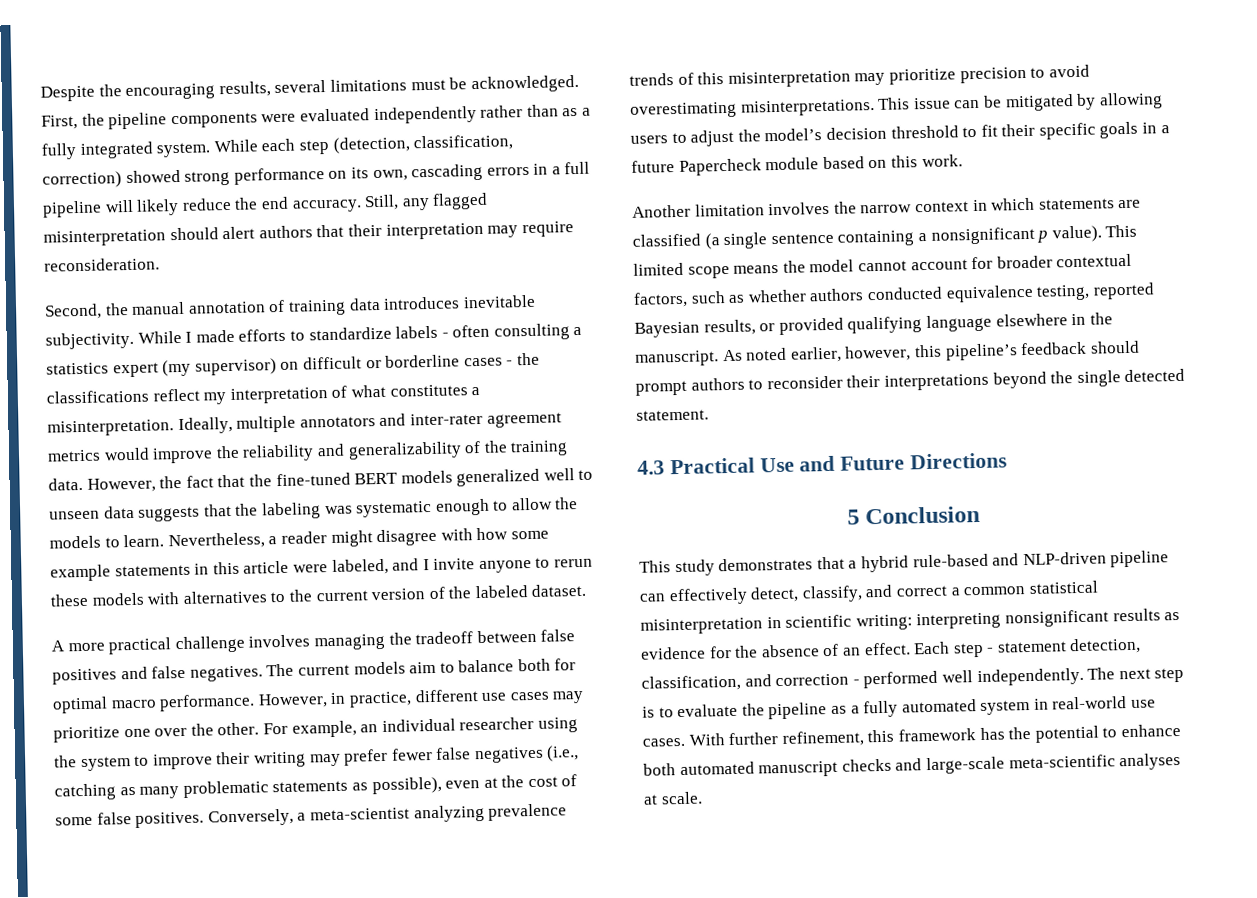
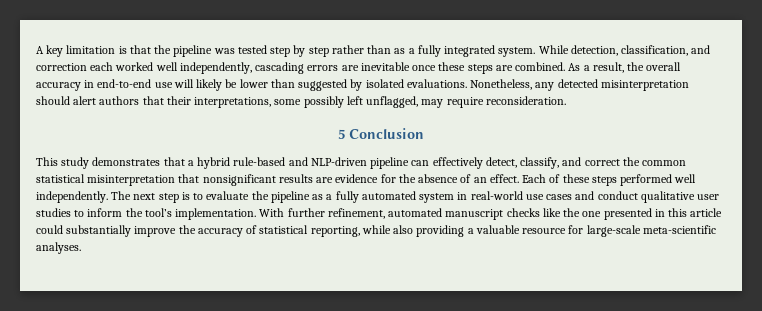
- Despite the encouraging results, several limitations must be acknowledged. First, the pipeline components were evaluated independently rather than as a fully integrated system.
+ A key limitation is that the pipeline was tested step by step rather than as a fully integrated system.
- While each step (detection, classification, correction) showed strong performance on its own, cascading errors in a full pipeline will likely reduce the end accuracy. Still, any flagged misinterpretation should alert authors that their interpretation may require reconsideration.
- Second, the manual annotation of training data introduces inevitable subjectivity. While I made efforts to standardize labels - often consulting a statistics expert (my supervisor) on difficult or borderline cases - the classifications reflect my interpretation of what constitutes a misinterpretation. Ideally, multiple annotators and inter-rater agreement metrics would improve the reliability and generalizability of the training data. However, the fact that the fine-tuned BERT models generalized well to unseen data suggests that the labeling was systematic enough to allow the models to learn. Nevertheless, a reader might disagree with how some example statements in this article were labeled, and I invite anyone to rerun these models with alternatives to the current version of the labeled dataset.
- A more practical challenge involves managing the tradeoff between false positives and false negatives. The current models aim to balance both for optimal macro performance. However, in practice, different use cases may prioritize one over the other. For example, an individual researcher using the system to improve their writing may prefer fewer false negatives (i.e., catching as many problematic statements as possible), even at the cost of some false positives. Conversely, a meta-scientist analyzing prevalence trends of this misinterpretation may prioritize precision to avoid overestimating misinterpretations. This issue can be mitigated by allowing users to adjust the model’s decision threshold to fit their specific goals in a future Papercheck module based on this work.
- Another limitation involves the narrow context in which statements are classified (a single sentence containing a nonsignificant p value). This limited scope means the model cannot account for broader contextual factors, such as whether authors conducted equivalence testing, reported Bayesian results, or provided qualifying language elsewhere in the manuscript. As noted earlier, however, this pipeline’s feedback should prompt authors to reconsider their interpretations beyond the single detected statement.
- 4.3 Practical Use and Future Directions
+ While detection, classification, and correction each worked well independently, cascading errors are inevitable once these steps are combined. As a result, the overall accuracy in end-to-end use will likely be lower than suggested by isolated evaluations. Nonetheless, any detected misinterpretation should alert authors that their interpretations, some possibly left unflagged, may require reconsideration.
- This study demonstrates that a hybrid rule-based and NLP-driven pipeline can effectively detect, classify, and correct a common statistical misinterpretation in scientific writing: interpreting nonsignificant results as evidence for the absence of an effect.
+ This study demonstrates that a hybrid rule-based and NLP-driven pipeline can effectively detect, classify, and correct the common statistical misinterpretation that nonsignificant results are evidence for the absence of an effect.
- Each step - statement detection, classification, and correction - performed well independently.
+ Each of these steps performed well independently.
- The next step is to evaluate the pipeline as a fully automated system in real-world use cases. With further refinement, this framework has the potential to enhance both automated manuscript checks and large-scale meta-scientific analyses at scale.
+ The next step is to evaluate the pipeline as a fully automated system in real-world use cases and conduct qualitative user studies to inform the tool’s implementation. With further refinement, automated manuscript checks like the one presented in this article could substantially improve the accuracy of statistical reporting, while also providing a valuable resource for large-scale meta-scientific analyses.

